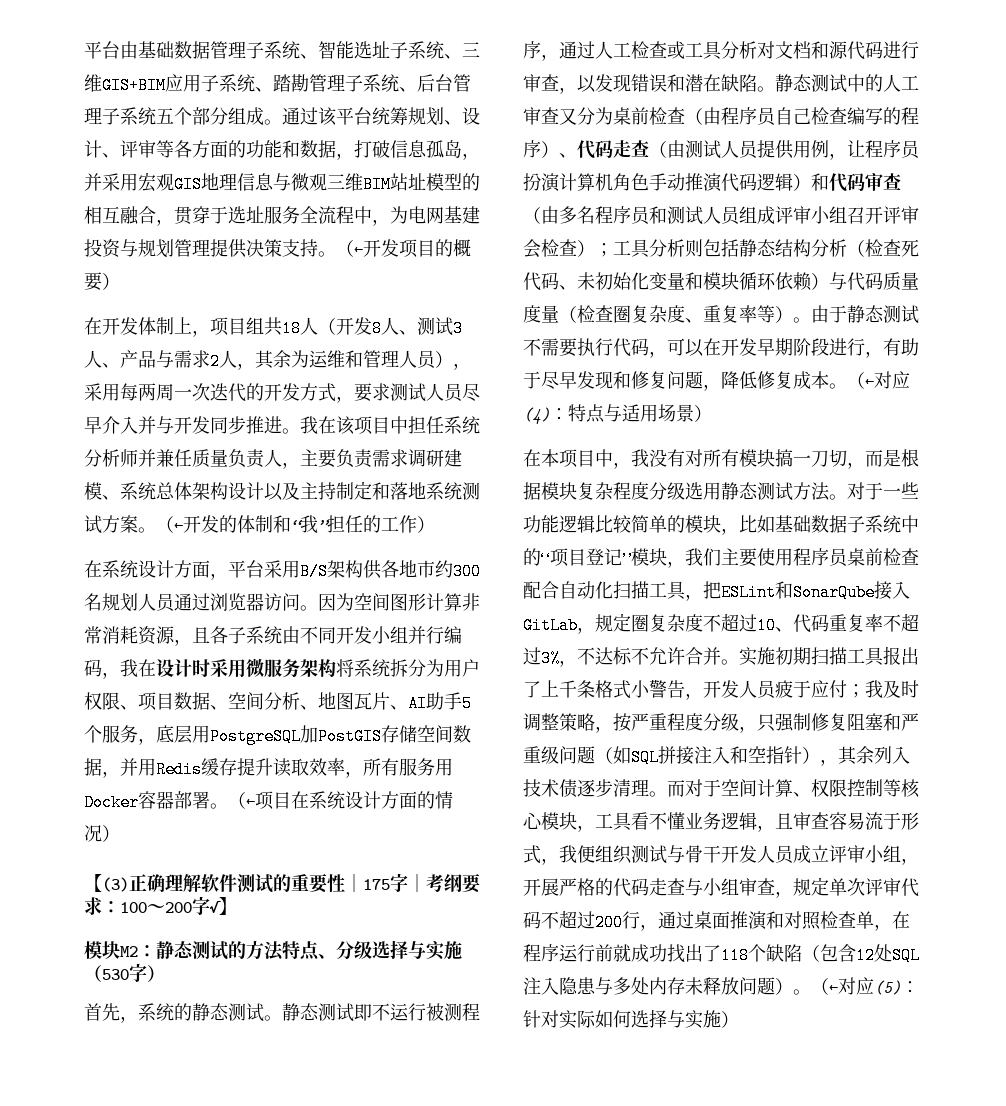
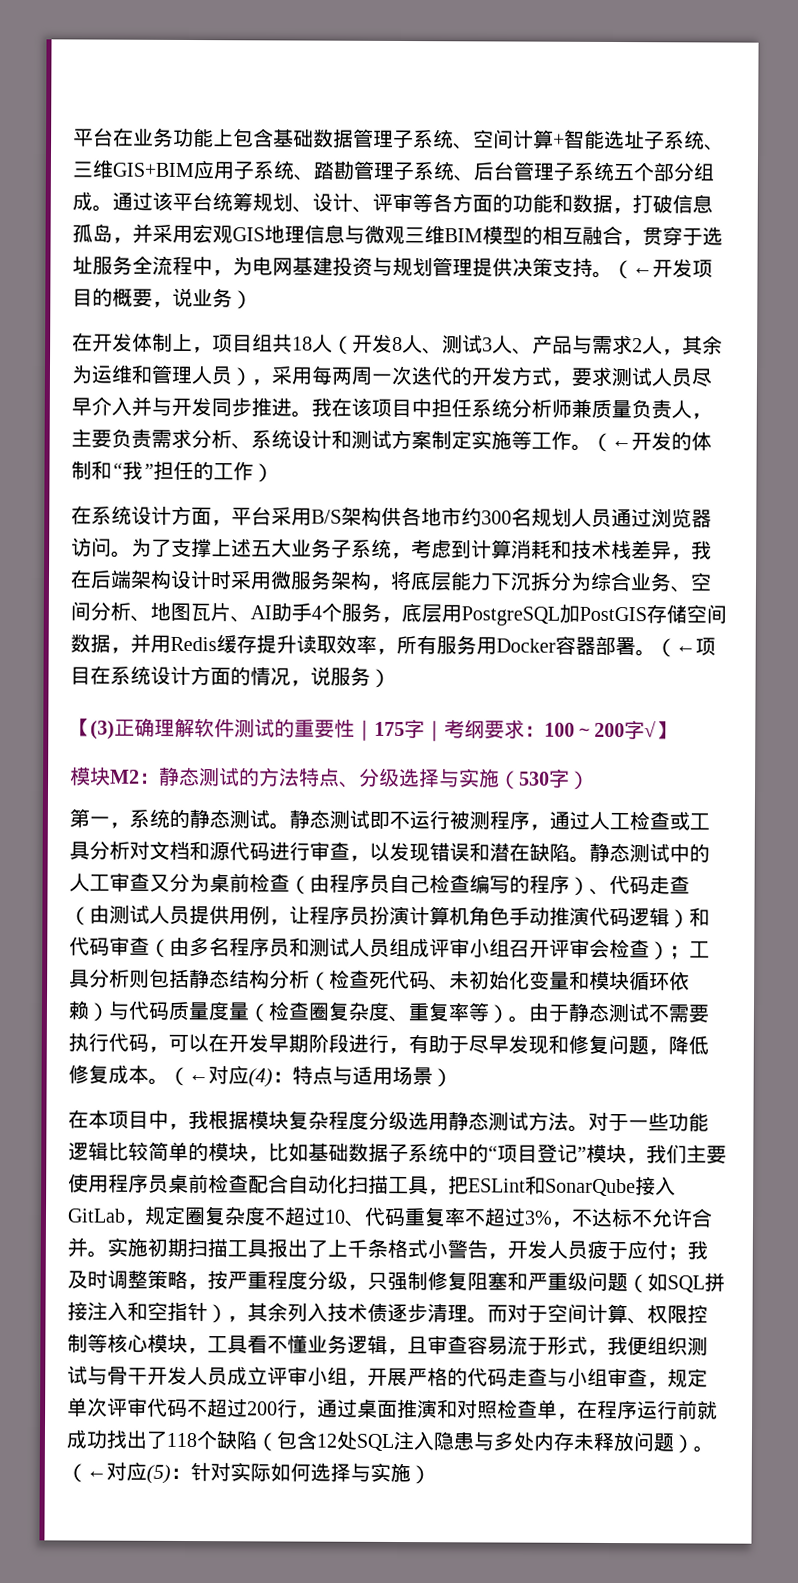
- 平台由基础数据管理子系统、智能选址子系统、三维GIS+BIM应用子系统、踏勘管理子系统、后台管理子系统五个部分组成。
+ 平台在业务功能上包含基础数据管理子系统、空间计算+智能选址子系统、三维GIS+BIM应用子系统、踏勘管理子系统、后台管理子系统五个部分组成。
- 通过该平台统筹规划、设计、评审等各方面的功能和数据，打破信息孤岛，并采用宏观GIS地理信息与微观三维BIM站址模型的相互融合，贯穿于选址服务全流程中，为电网基建投资与规划管理提供决策支持。
+ 通过该平台统筹规划、设计、评审等各方面的功能和数据，打破信息孤岛，并采用宏观GIS地理信息与微观三维BIM模型的相互融合，贯穿于选址服务全流程中，为电网基建投资与规划管理提供决策支持。
- （←开发项目的概要）
+ （←开发项目的概要，说业务）
- 我在该项目中担任系统分析师并兼任质量负责人，主要负责需求调研建模、系统总体架构设计以及主持制定和落地系统测试方案。
+ 我在该项目中担任系统分析师兼质量负责人，主要负责需求分析、系统设计和测试方案制定实施等工作。
- 因为空间图形计算非常消耗资源，且各子系统由不同开发小组并行编码，我在设计时采用微服务架构将系统拆分为用户权限、项目数据、空间分析、地图瓦片、AI助手5个服务，底层用PostgreSQL加PostGIS存储空间数据，并用Redis缓存提升读取效率，所有服务用Docker容器部署。
+ 为了支撑上述五大业务子系统，考虑到计算消耗和技术栈差异，我在后端架构设计时采用微服务架构，将底层能力下沉拆分为综合业务、空间分析、地图瓦片、AI助手4个服务，底层用PostgreSQL加PostGIS存储空间数据，并用Redis缓存提升读取效率，所有服务用Docker容器部署。
- （←项目在系统设计方面的情况）
+ （←项目在系统设计方面的情况，说服务）
- 首先，系统的静态测试。
+ 第一，系统的静态测试。
- 在本项目中，我没有对所有模块搞一刀切，而是根据模块复杂程度分级选用静态测试方法。
+ 在本项目中，我根据模块复杂程度分级选用静态测试方法。

